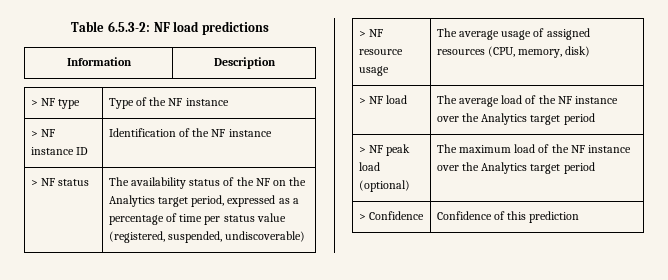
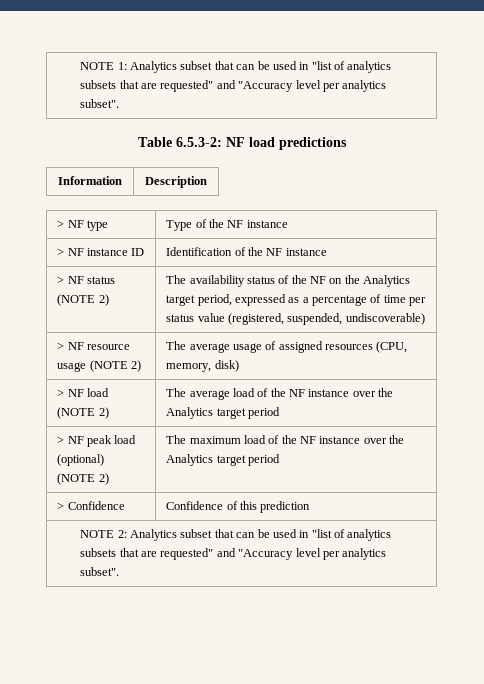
+ NOTE 1: Analytics subset that can be used in "list of analytics subsets that are requested" and "Accuracy level per analytics subset".
- > NF status | The availability status of the NF on the Analytics target period, expressed as a percentage of time per status value (registered, suspended, undiscoverable)
+ > NF status (NOTE 2) | The availability status of the NF on the Analytics target period, expressed as a percentage of time per status value (registered, suspended, undiscoverable)
- > NF resource usage | The average usage of assigned resources (CPU, memory, disk)
+ > NF resource usage (NOTE 2) | The average usage of assigned resources (CPU, memory, disk)
- > NF load | The average load of the NF instance over the Analytics target period
+ > NF load (NOTE 2) | The average load of the NF instance over the Analytics target period
- > NF peak load (optional) | The maximum load of the NF instance over the Analytics target period
+ > NF peak load (optional) (NOTE 2) | The maximum load of the NF instance over the Analytics target period
+ NOTE 2: Analytics subset that can be used in "list of analytics subsets that are requested" and "Accuracy level per analytics subset".

